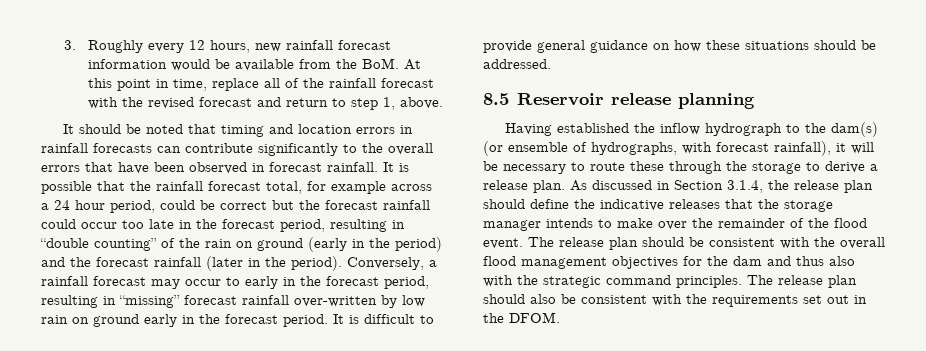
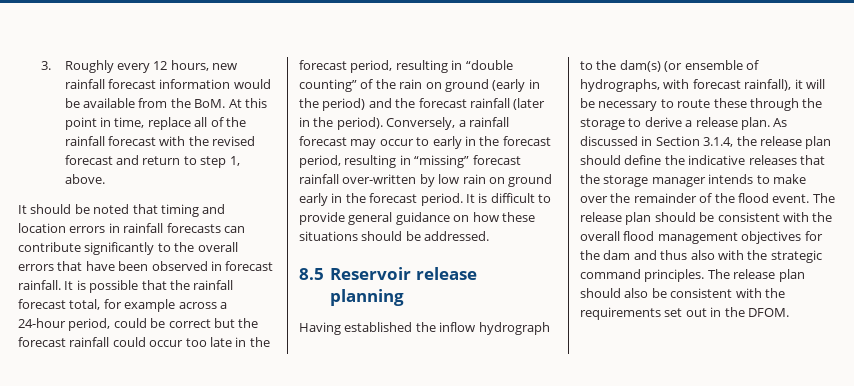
- It is possible that the rainfall forecast total, for example across a 24 hour period, could be correct but the forecast rainfall could occur too late in the forecast period, resulting in “double counting” of the rain on ground (early in the period) and the forecast rainfall (later in the period).
+ It is possible that the rainfall forecast total, for example across a 24-hour period, could be correct but the forecast rainfall could occur too late in the forecast period, resulting in “double counting” of the rain on ground (early in the period) and the forecast rainfall (later in the period).

